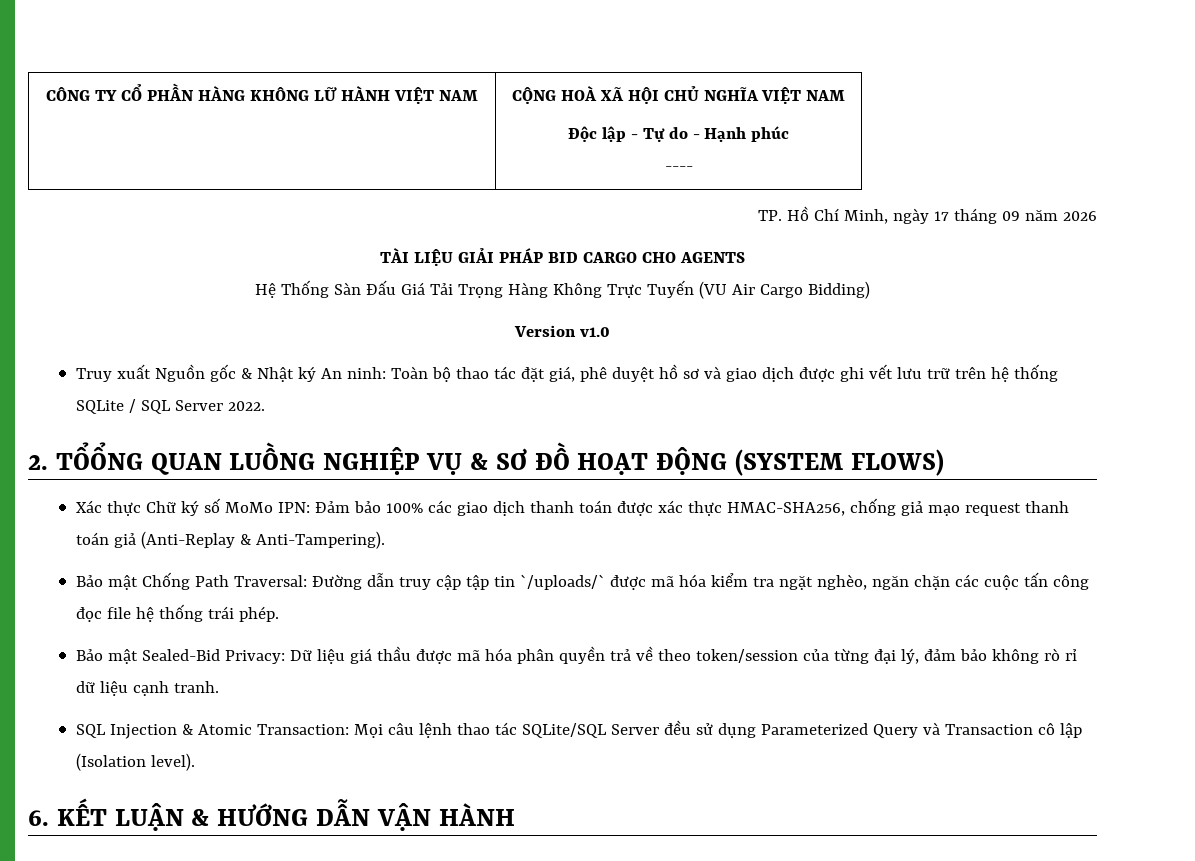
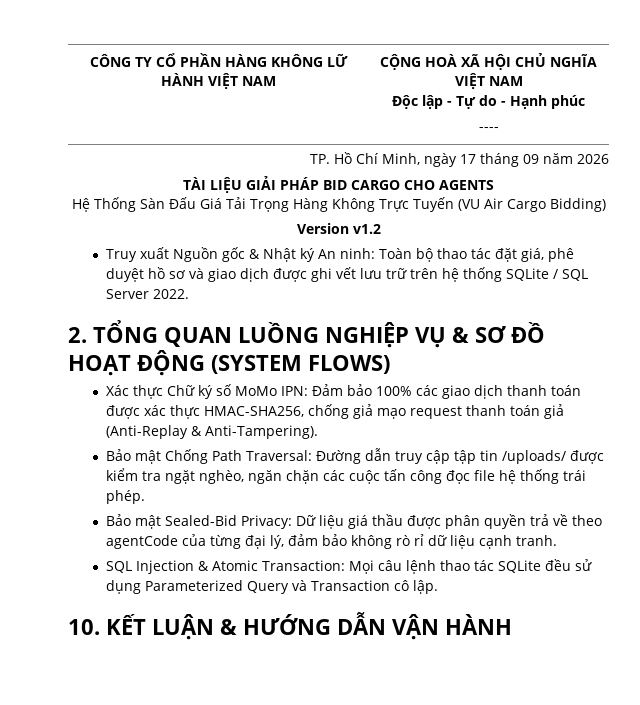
- Version v1.0
+ Version v1.2
- 2. TỔỔNG QUAN LUỒNG NGHIỆP VỤ & SƠ ĐỒ HOẠT ĐỘNG (SYSTEM FLOWS)
+ 2. TỔNG QUAN LUỒNG NGHIỆP VỤ & SƠ ĐỒ HOẠT ĐỘNG (SYSTEM FLOWS)
- Bảo mật Chống Path Traversal: Đường dẫn truy cập tập tin `/uploads/` được mã hóa kiểm tra ngặt nghèo, ngăn chặn các cuộc tấn công đọc file hệ thống trái phép.
+ Bảo mật Chống Path Traversal: Đường dẫn truy cập tập tin /uploads/ được kiểm tra ngặt nghèo, ngăn chặn các cuộc tấn công đọc file hệ thống trái phép.
- Bảo mật Sealed-Bid Privacy: Dữ liệu giá thầu được mã hóa phân quyền trả về theo token/session của từng đại lý, đảm bảo không rò rỉ dữ liệu cạnh tranh.
+ Bảo mật Sealed-Bid Privacy: Dữ liệu giá thầu được phân quyền trả về theo agentCode của từng đại lý, đảm bảo không rò rỉ dữ liệu cạnh tranh.
- SQL Injection & Atomic Transaction: Mọi câu lệnh thao tác SQLite/SQL Server đều sử dụng Parameterized Query và Transaction cô lập (Isolation level).
- 6. KẾT LUẬN & HƯỚNG DẪN VẬN HÀNH
+ SQL Injection & Atomic Transaction: Mọi câu lệnh thao tác SQLite đều sử dụng Parameterized Query và Transaction cô lập.
+ 10. KẾT LUẬN & HƯỚNG DẪN VẬN HÀNH

